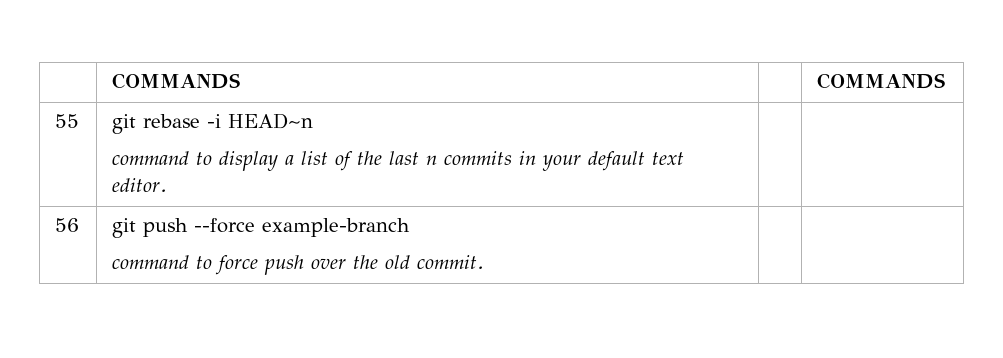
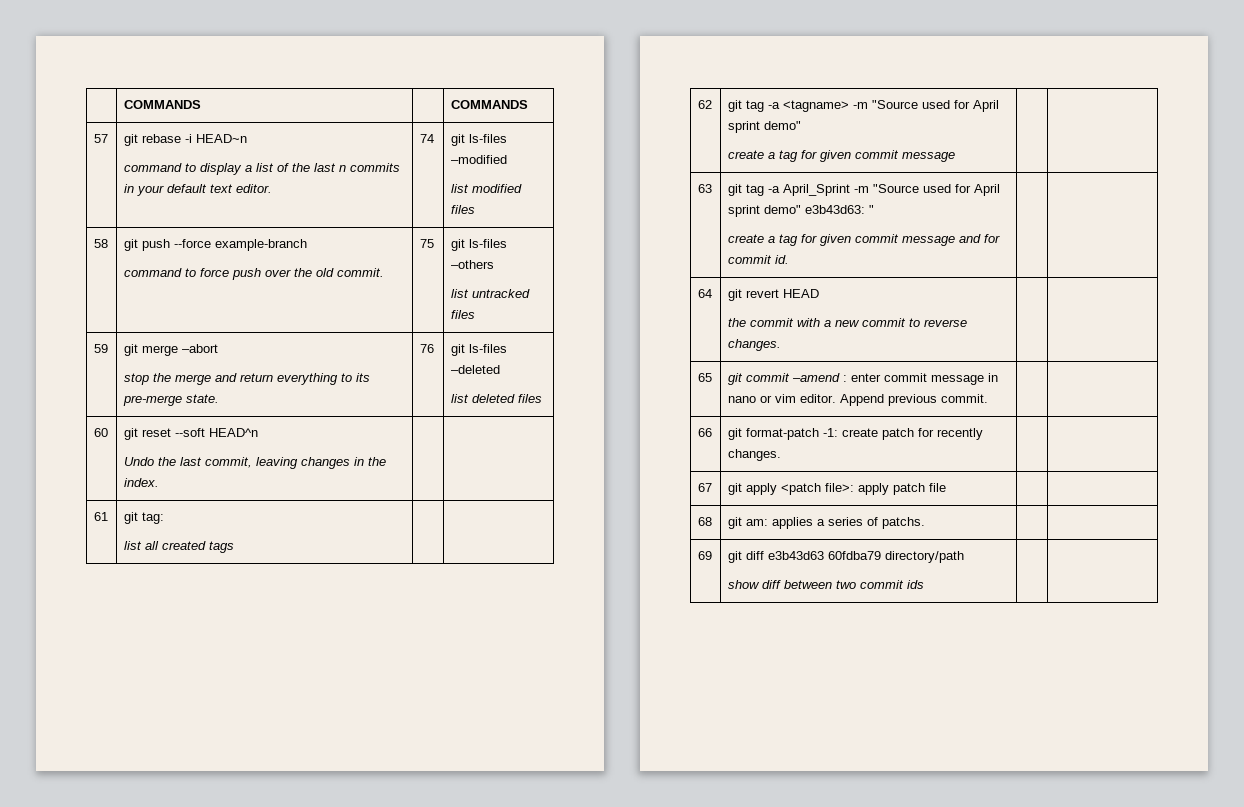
- 55 | git rebase -i HEAD~n
- command to display a list of the last n commits in your default text editor. | |
- 56 | git push --force example-branch
- command to force push over the old commit. | |
+ 57 | git rebase -i HEAD~n
+ command to display a list of the last n commits in your default text editor. | 74 | git ls-files –modified
+ list modified files
+ 58 | git push --force example-branch
+ command to force push over the old commit. | 75 | git ls-files –others
+ list untracked files
+ 59 | git merge –abort
+ stop the merge and return everything to its pre-merge state. | 76 | git ls-files –deleted
+ list deleted files
+ 60 | git reset --soft HEAD^n
+ Undo the last commit, leaving changes in the index. | |
+ 61 | git tag:
+ list all created tags | |
+ 62 | git tag -a <tagname> -m "Source used for April sprint demo"
+ create a tag for given commit message | |
+ 63 | git tag -a April_Sprint -m "Source used for April sprint demo" e3b43d63: "
+ create a tag for given commit message and for commit id. | |
+ 64 | git revert HEAD
+ the commit with a new commit to reverse changes. | |
+ 65 | git commit –amend : enter commit message in nano or vim editor. Append previous commit. | |
+ 66 | git format-patch -1: create patch for recently changes. | |
+ 67 | git apply <patch file>: apply patch file | |
+ 68 | git am: applies a series of patchs. | |
+ 69 | git diff e3b43d63 60fdba79 directory/path
+ show diff between two commit ids | |

